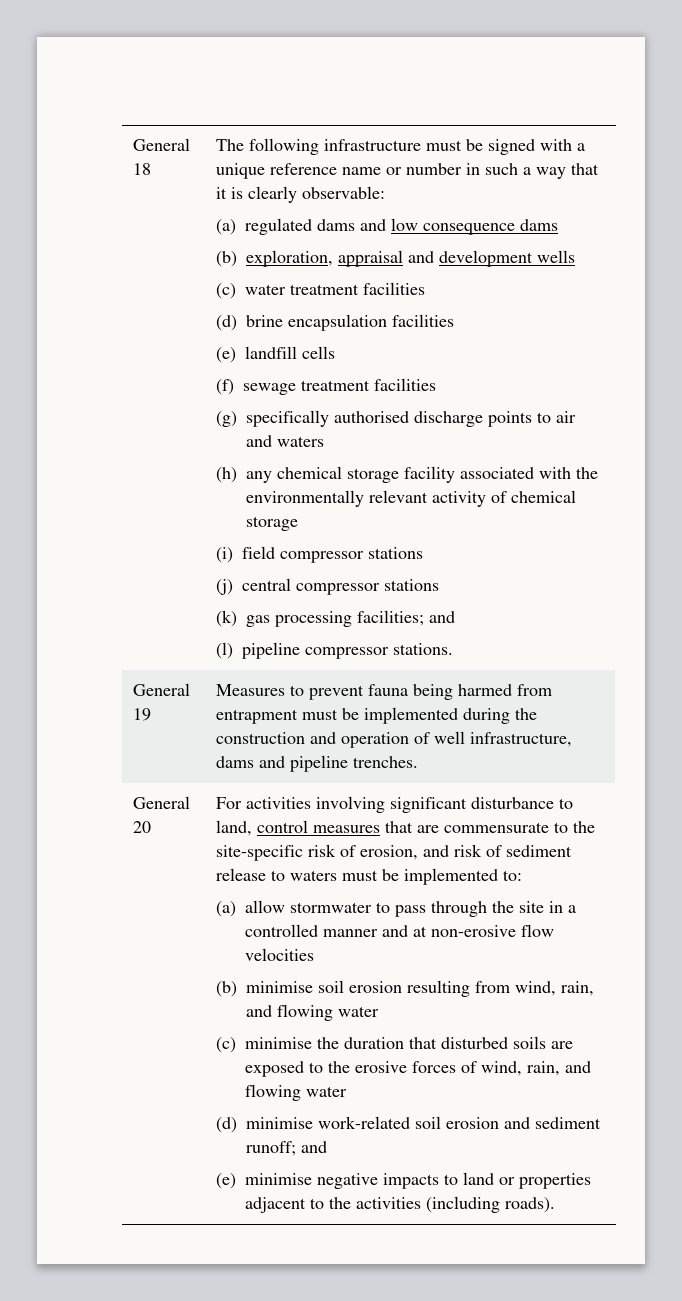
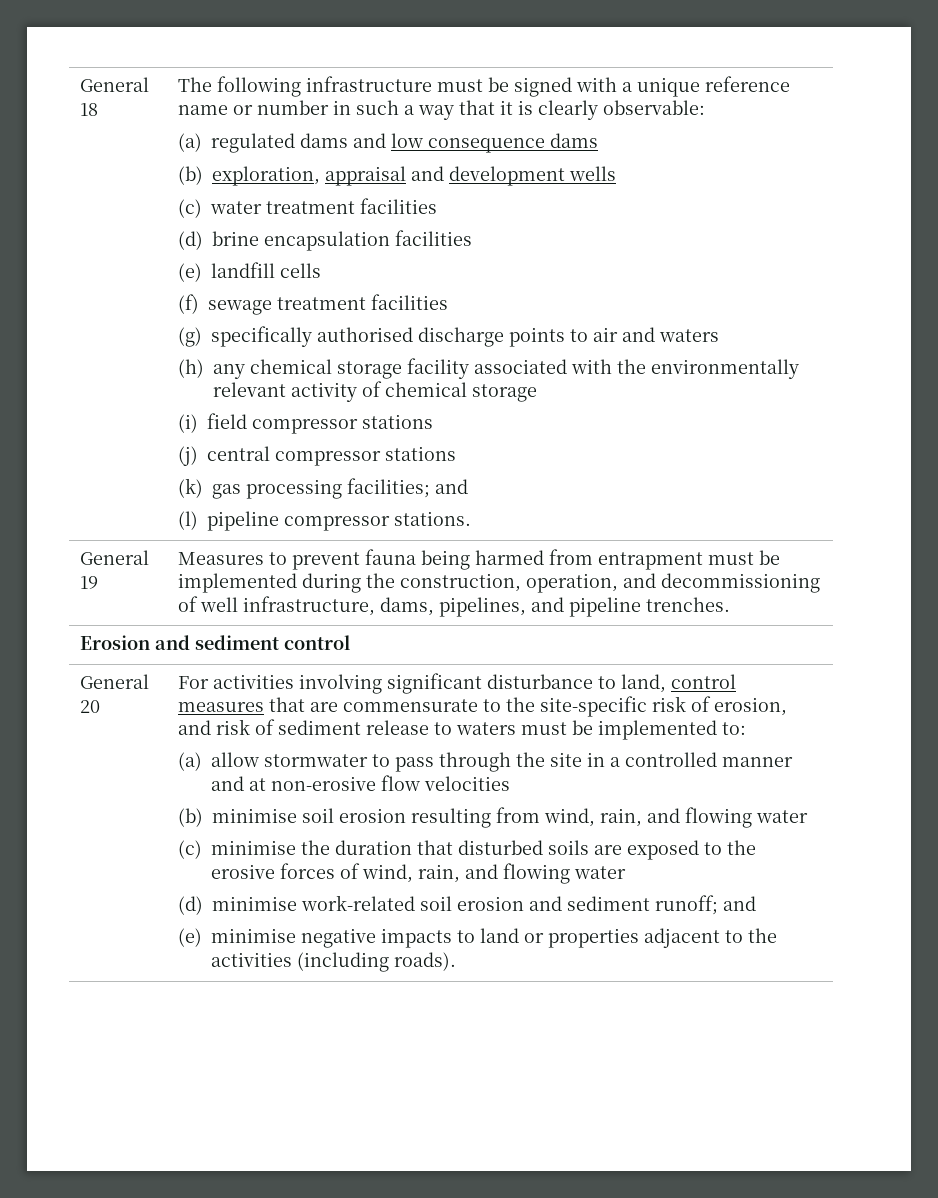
- General 19 | Measures to prevent fauna being harmed from entrapment must be implemented during the construction and operation of well infrastructure, dams and pipeline trenches.
+ General 19 | Measures to prevent fauna being harmed from entrapment must be implemented during the construction, operation, and decommissioning of well infrastructure, dams, pipelines, and pipeline trenches.
+ Erosion and sediment control

